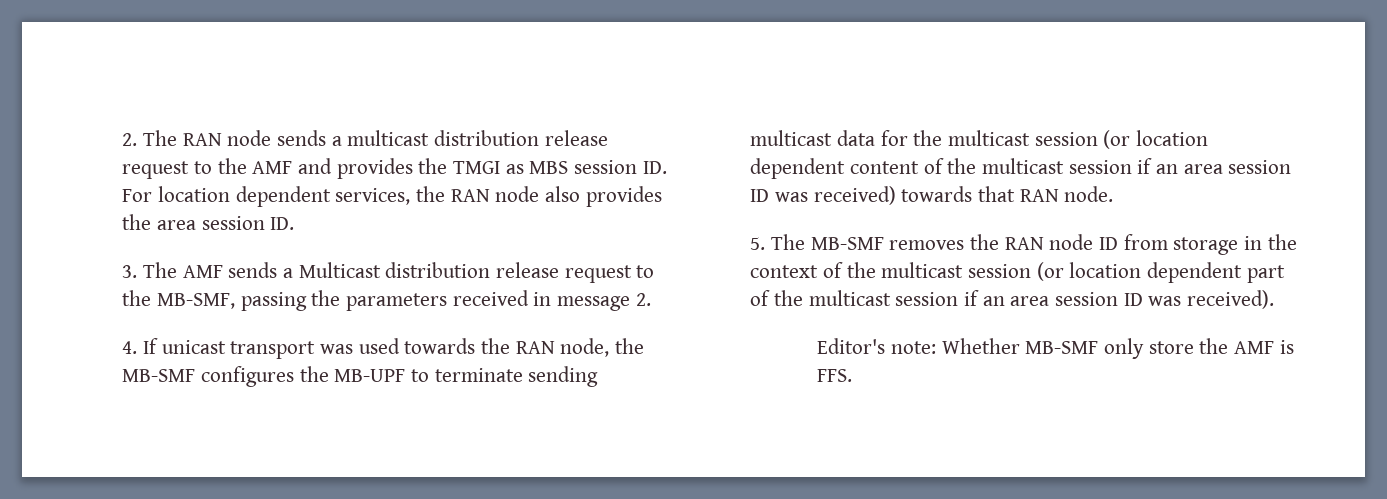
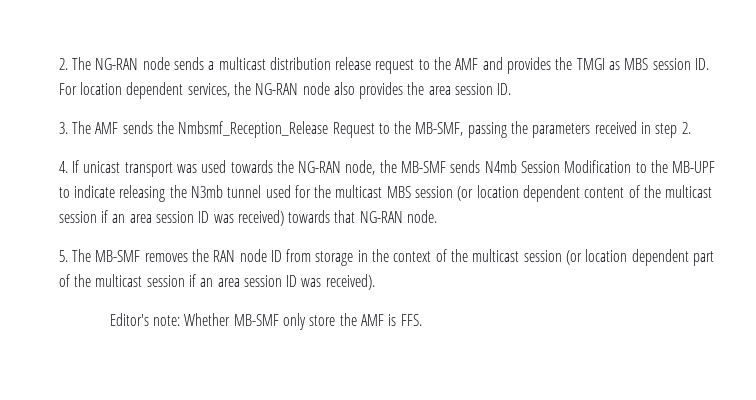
- 2. The RAN node sends a multicast distribution release request to the AMF and provides the TMGI as MBS session ID. For location dependent services, the RAN node also provides the area session ID.
+ 2. The NG-RAN node sends a multicast distribution release request to the AMF and provides the TMGI as MBS session ID. For location dependent services, the NG-RAN node also provides the area session ID.
- 3. The AMF sends a Multicast distribution release request to the MB-SMF, passing the parameters received in message 2.
+ 3. The AMF sends the Nmbsmf_Reception_Release Request to the MB-SMF, passing the parameters received in step 2.
- 4. If unicast transport was used towards the RAN node, the MB-SMF configures the MB-UPF to terminate sending multicast data for the multicast session (or location dependent content of the multicast session if an area session ID was received) towards that RAN node.
+ 4. If unicast transport was used towards the NG-RAN node, the MB-SMF sends N4mb Session Modification to the MB-UPF to indicate releasing the N3mb tunnel used for the multicast MBS session (or location dependent content of the multicast session if an area session ID was received) towards that NG-RAN node.

